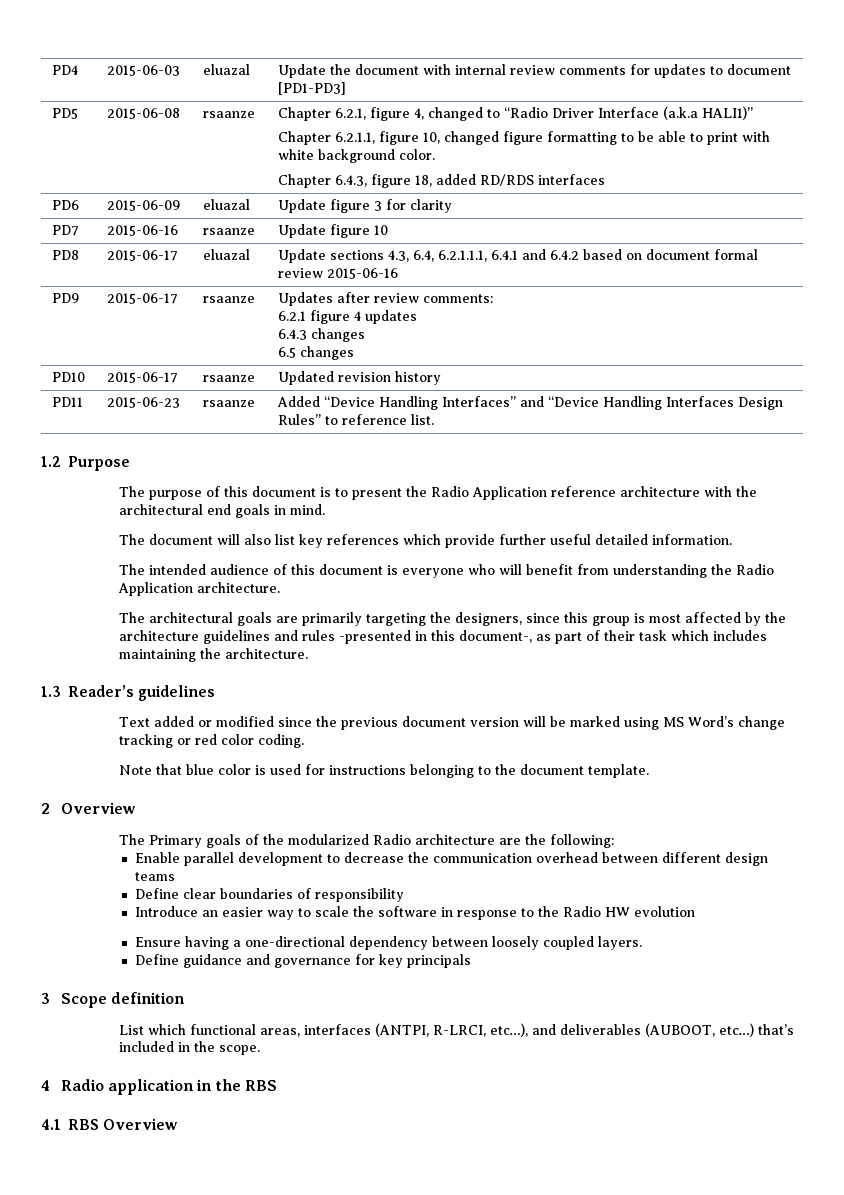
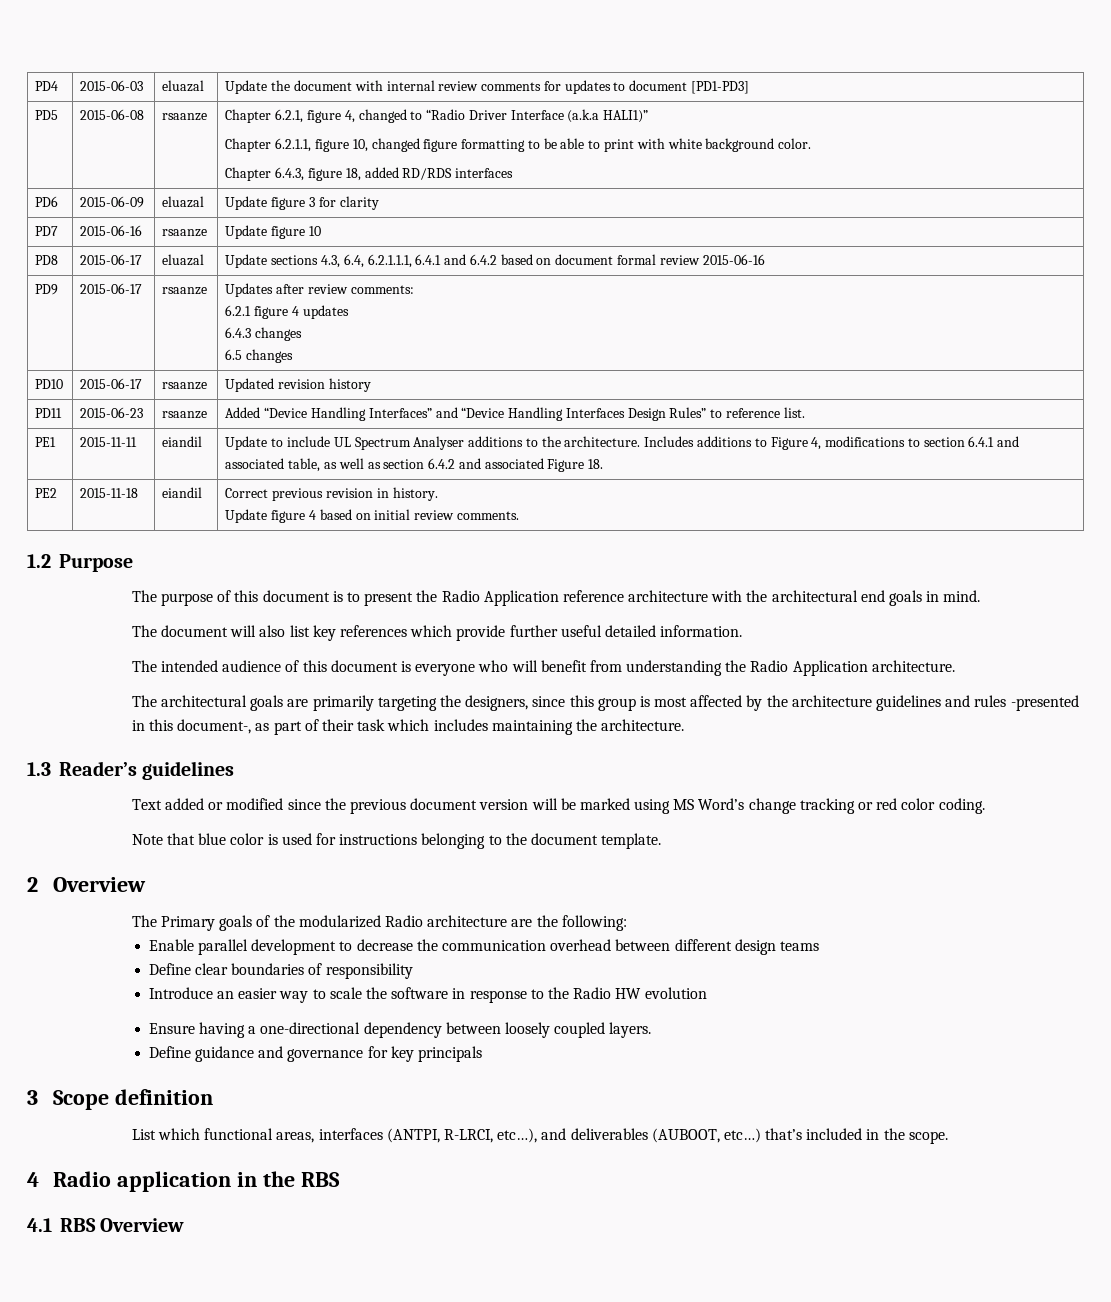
+ PE1 | 2015-11-11 | eiandil | Update to include UL Spectrum Analyser additions to the architecture. Includes additions to Figure 4, modifications to section 6.4.1 and associated table, as well as section 6.4.2 and associated Figure 18.
+ PE2 | 2015-11-18 | eiandil | Correct previous revision in history.
+ Update figure 4 based on initial review comments.

